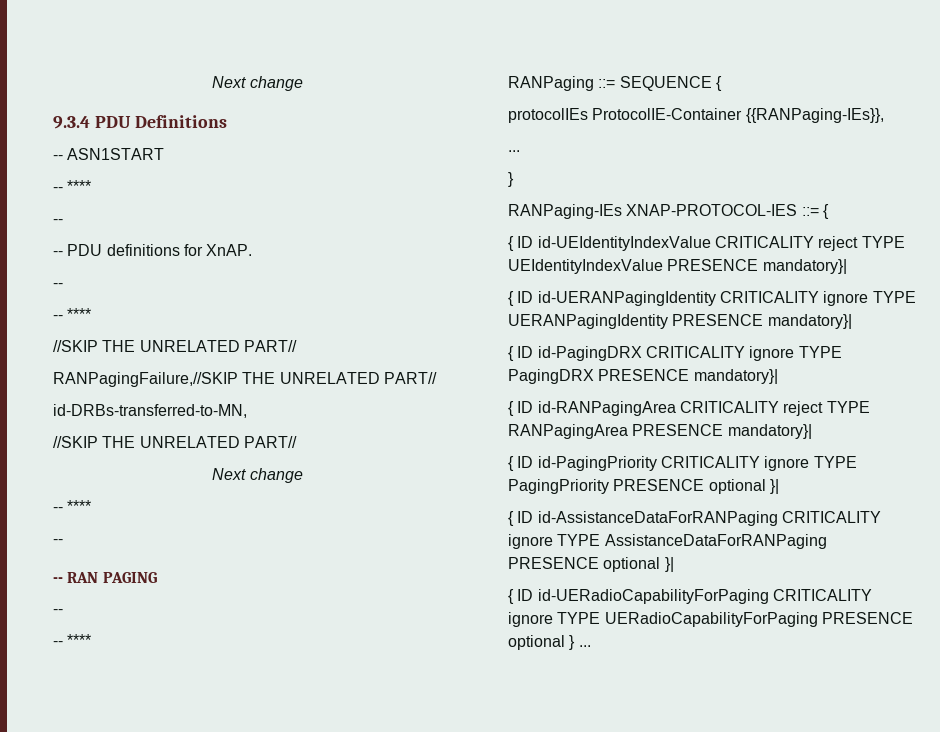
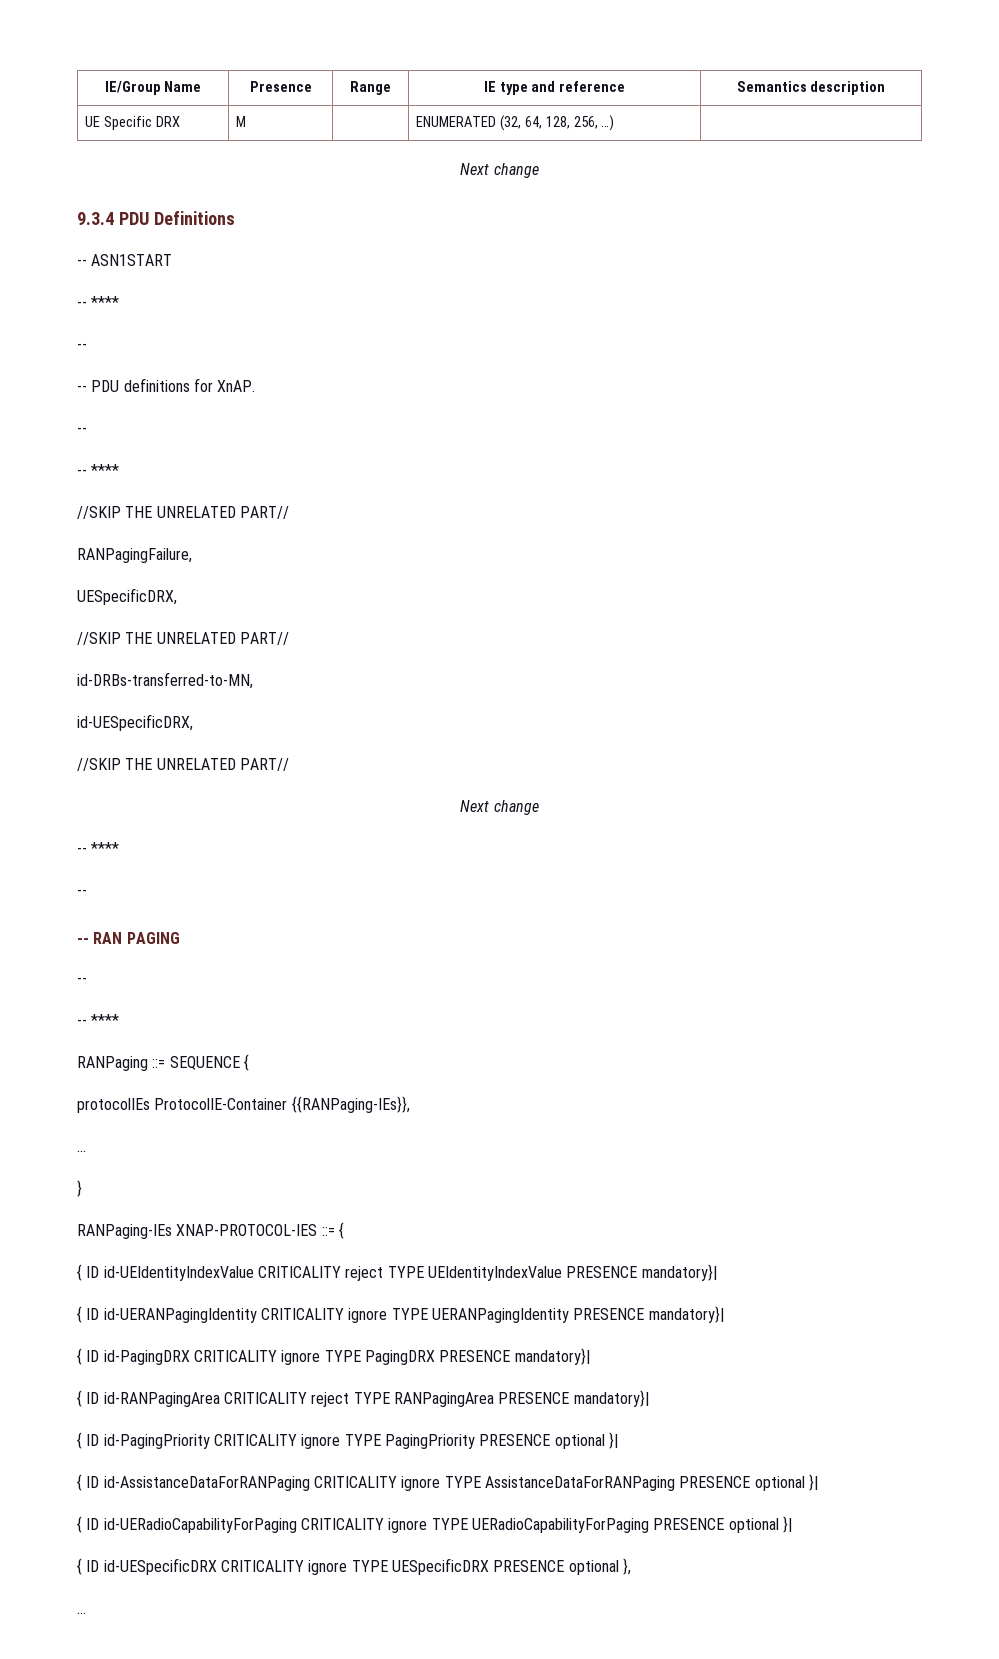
+ IE/Group Name | Presence | Range | IE type and reference | Semantics description
+ UE Specific DRX | M | | ENUMERATED (32, 64, 128, 256, …) |
- RANPagingFailure,//SKIP THE UNRELATED PART//
+ RANPagingFailure,
+ UESpecificDRX,
+ //SKIP THE UNRELATED PART//
+ id-UESpecificDRX,
- { ID id-UERadioCapabilityForPaging CRITICALITY ignore TYPE UERadioCapabilityForPaging PRESENCE optional } ...
+ { ID id-UERadioCapabilityForPaging CRITICALITY ignore TYPE UERadioCapabilityForPaging PRESENCE optional }|
+ { ID id-UESpecificDRX CRITICALITY ignore TYPE UESpecificDRX PRESENCE optional },
+ ...

